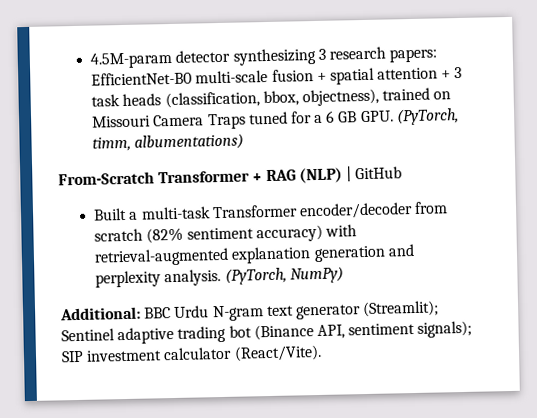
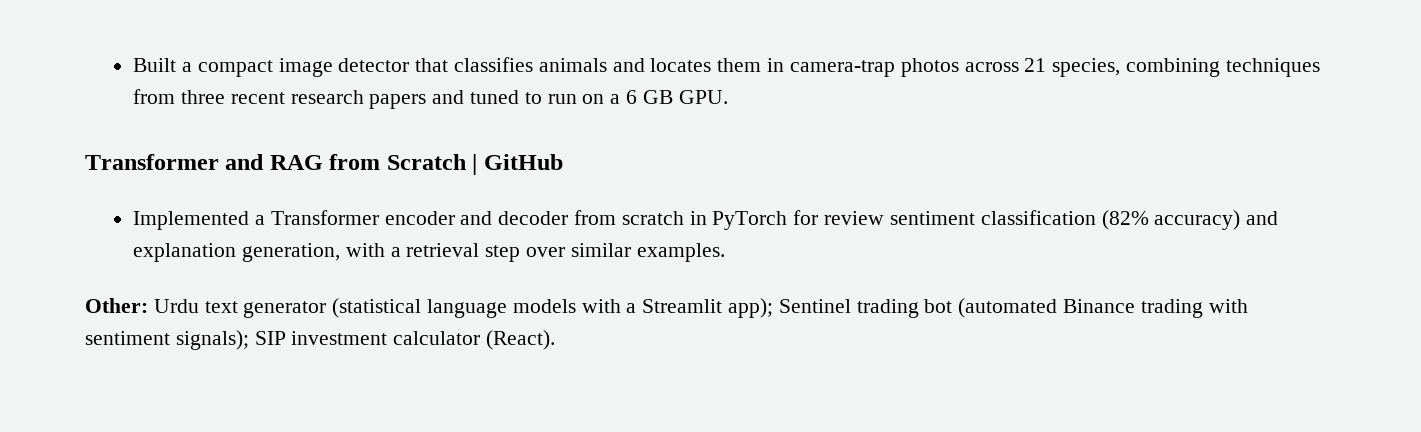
- 4.5M-param detector synthesizing 3 research papers: EfficientNet-B0 multi-scale fusion + spatial attention + 3 task heads (classification, bbox, objectness), trained on Missouri Camera Traps tuned for a 6 GB GPU. (PyTorch, timm, albumentations)
- From-Scratch Transformer + RAG (NLP) | GitHub
- Built a multi-task Transformer encoder/decoder from scratch (82% sentiment accuracy) with retrieval-augmented explanation generation and perplexity analysis. (PyTorch, NumPy)
- Additional: BBC Urdu N-gram text generator (Streamlit); Sentinel adaptive trading bot (Binance API, sentiment signals); SIP investment calculator (React/Vite).
+ Built a compact image detector that classifies animals and locates them in camera-trap photos across 21 species, combining techniques from three recent research papers and tuned to run on a 6 GB GPU.
+ Transformer and RAG from Scratch | GitHub
+ Implemented a Transformer encoder and decoder from scratch in PyTorch for review sentiment classification (82% accuracy) and explanation generation, with a retrieval step over similar examples.
+ Other: Urdu text generator (statistical language models with a Streamlit app); Sentinel trading bot (automated Binance trading with sentiment signals); SIP investment calculator (React).

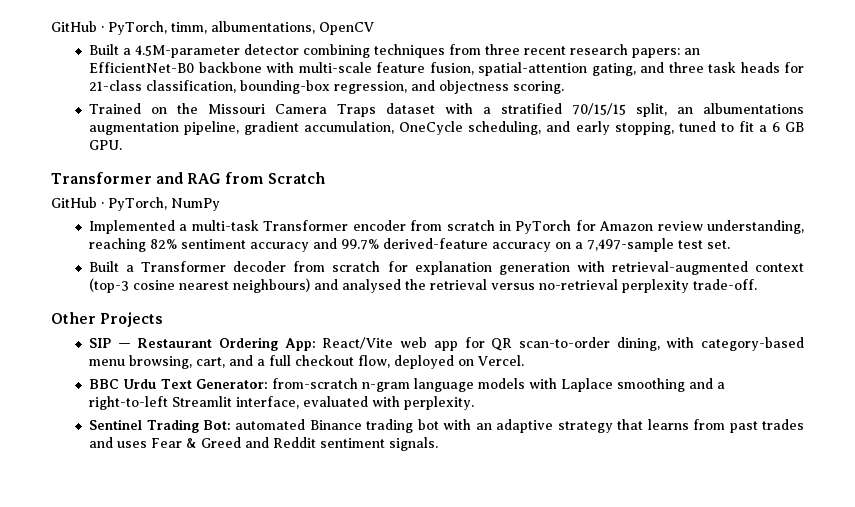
- Built a compact image detector that classifies animals and locates them in camera-trap photos across 21 species, combining techniques from three recent research papers and tuned to run on a 6 GB GPU.
+ GitHub · PyTorch, timm, albumentations, OpenCV
+ Built a 4.5M-parameter detector combining techniques from three recent research papers: an EfficientNet-B0 backbone with multi-scale feature fusion, spatial-attention gating, and three task heads for 21-class classification, bounding-box regression, and objectness scoring.
+ Trained on the Missouri Camera Traps dataset with a stratified 70/15/15 split, an albumentations augmentation pipeline, gradient accumulation, OneCycle scheduling, and early stopping, tuned to fit a 6 GB GPU.
- Transformer and RAG from Scratch | GitHub
+ Transformer and RAG from Scratch
+ GitHub · PyTorch, NumPy
- Implemented a Transformer encoder and decoder from scratch in PyTorch for review sentiment classification (82% accuracy) and explanation generation, with a retrieval step over similar examples.
- Other: Urdu text generator (statistical language models with a Streamlit app); Sentinel trading bot (automated Binance trading with sentiment signals); SIP investment calculator (React).
+ Implemented a multi-task Transformer encoder from scratch in PyTorch for Amazon review understanding, reaching 82% sentiment accuracy and 99.7% derived-feature accuracy on a 7,497-sample test set.
+ Built a Transformer decoder from scratch for explanation generation with retrieval-augmented context (top-3 cosine nearest neighbours) and analysed the retrieval versus no-retrieval perplexity trade-off.
+ Other Projects
+ SIP — Restaurant Ordering App: React/Vite web app for QR scan-to-order dining, with category-based menu browsing, cart, and a full checkout flow, deployed on Vercel.
+ BBC Urdu Text Generator: from-scratch n-gram language models with Laplace smoothing and a right-to-left Streamlit interface, evaluated with perplexity.
+ Sentinel Trading Bot: automated Binance trading bot with an adaptive strategy that learns from past trades and uses Fear & Greed and Reddit sentiment signals.

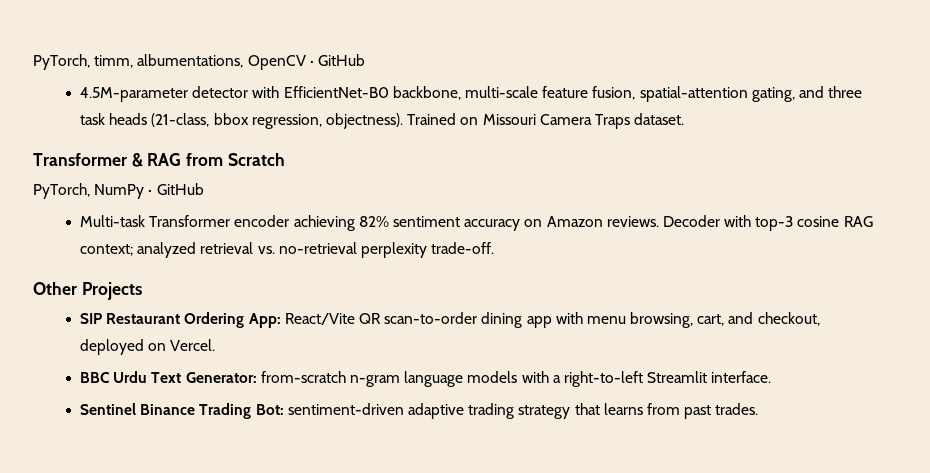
- GitHub · PyTorch, timm, albumentations, OpenCV
- Built a 4.5M-parameter detector combining techniques from three recent research papers: an EfficientNet-B0 backbone with multi-scale feature fusion, spatial-attention gating, and three task heads for 21-class classification, bounding-box regression, and objectness scoring.
- Trained on the Missouri Camera Traps dataset with a stratified 70/15/15 split, an albumentations augmentation pipeline, gradient accumulation, OneCycle scheduling, and early stopping, tuned to fit a 6 GB GPU.
- Transformer and RAG from Scratch
+ PyTorch, timm, albumentations, OpenCV · GitHub
+ 4.5M-parameter detector with EfficientNet-B0 backbone, multi-scale feature fusion, spatial-attention gating, and three task heads (21-class, bbox regression, objectness). Trained on Missouri Camera Traps dataset.
+ Transformer & RAG from Scratch
- GitHub · PyTorch, NumPy
- Implemented a multi-task Transformer encoder from scratch in PyTorch for Amazon review understanding, reaching 82% sentiment accuracy and 99.7% derived-feature accuracy on a 7,497-sample test set.
- Built a Transformer decoder from scratch for explanation generation with retrieval-augmented context (top-3 cosine nearest neighbours) and analysed the retrieval versus no-retrieval perplexity trade-off.
+ PyTorch, NumPy · GitHub
+ Multi-task Transformer encoder achieving 82% sentiment accuracy on Amazon reviews. Decoder with top-3 cosine RAG context; analyzed retrieval vs. no-retrieval perplexity trade-off.
- SIP — Restaurant Ordering App: React/Vite web app for QR scan-to-order dining, with category-based menu browsing, cart, and a full checkout flow, deployed on Vercel.
+ SIP Restaurant Ordering App: React/Vite QR scan-to-order dining app with menu browsing, cart, and checkout, deployed on Vercel.
- BBC Urdu Text Generator: from-scratch n-gram language models with Laplace smoothing and a right-to-left Streamlit interface, evaluated with perplexity.
+ BBC Urdu Text Generator: from-scratch n-gram language models with a right-to-left Streamlit interface.
- Sentinel Trading Bot: automated Binance trading bot with an adaptive strategy that learns from past trades and uses Fear & Greed and Reddit sentiment signals.
+ Sentinel Binance Trading Bot: sentiment-driven adaptive trading strategy that learns from past trades.

